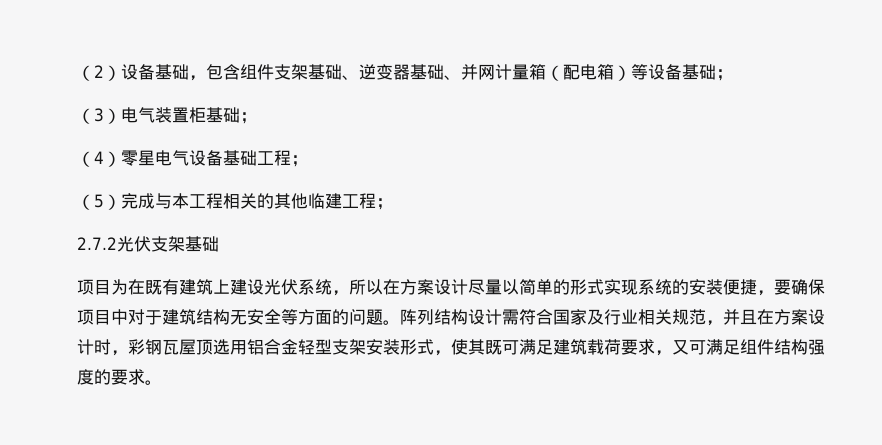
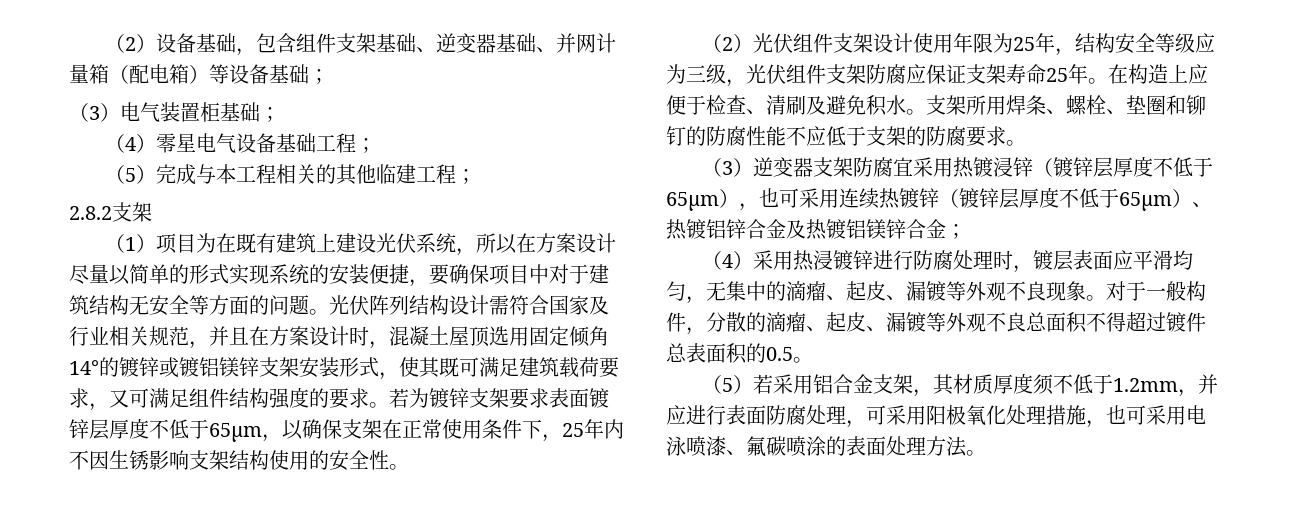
- 2.7.2光伏支架基础
- 项目为在既有建筑上建设光伏系统，所以在方案设计尽量以简单的形式实现系统的安装便捷，要确保项目中对于建筑结构无安全等方面的问题。
+ 2.8.2支架
+ （1）项目为在既有建筑上建设光伏系统，所以在方案设计尽量以简单的形式实现系统的安装便捷，要确保项目中对于建筑结构无安全等方面的问题。
- 阵列结构设计需符合国家及行业相关规范，并且在方案设计时，彩钢瓦屋顶选用铝合金轻型支架安装形式，使其既可满足建筑载荷要求，又可满足组件结构强度的要求。
+ 光伏阵列结构设计需符合国家及行业相关规范，并且在方案设计时，混凝土屋顶选用固定倾角14°的镀锌或镀铝镁锌支架安装形式，使其既可满足建筑载荷要求，又可满足组件结构强度的要求。
+ 若为镀锌支架要求表面镀锌层厚度不低于65μm，以确保支架在正常使用条件下，25年内不因生锈影响支架结构使用的安全性。
+ （2）光伏组件支架设计使用年限为25年，结构安全等级应为三级，光伏组件支架防腐应保证支架寿命25年。在构造上应便于检查、清刷及避免积水。支架所用焊条、螺栓、垫圈和铆钉的防腐性能不应低于支架的防腐要求。
+ （3）逆变器支架防腐宜采用热镀浸锌（镀锌层厚度不低于65μm），也可采用连续热镀锌（镀锌层厚度不低于65μm）、热镀铝锌合金及热镀铝镁锌合金；
+ （4）采用热浸镀锌进行防腐处理时，镀层表面应平滑均匀，无集中的滴瘤、起皮、漏镀等外观不良现象。对于一般构件，分散的滴瘤、起皮、漏镀等外观不良总面积不得超过镀件总表面积的0.5。
+ （5）若采用铝合金支架，其材质厚度须不低于1.2mm，并应进行表面防腐处理，可采用阳极氧化处理措施，也可采用电泳喷漆、氟碳喷涂的表面处理方法。

